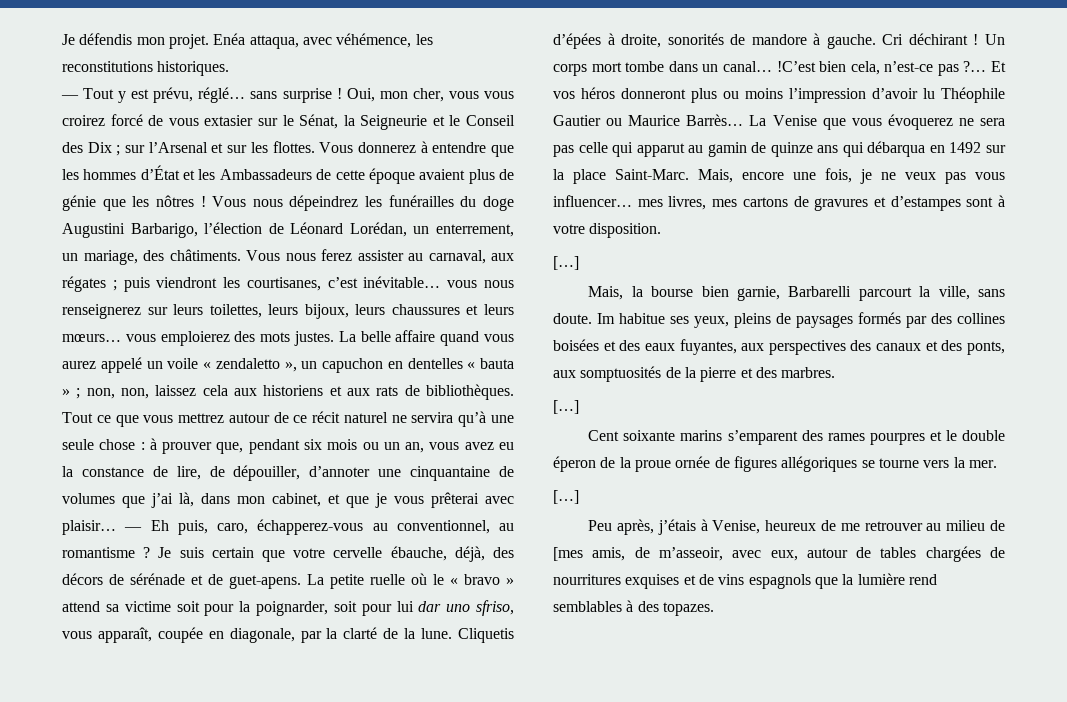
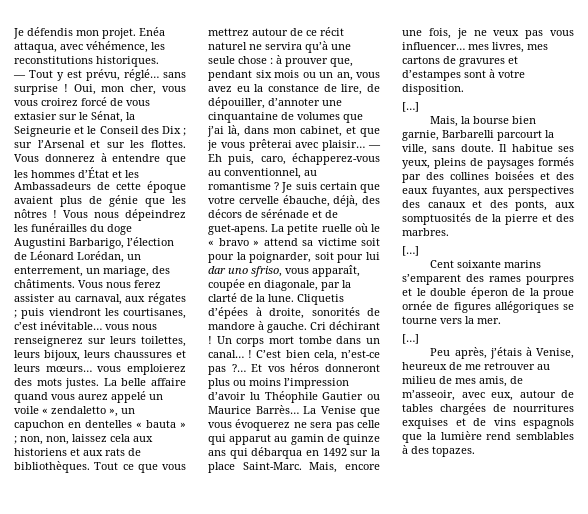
- !C’est bien cela, n’est-ce pas ?…
+ ! C’est bien cela, n’est-ce pas ?…
- Im habitue ses yeux, pleins de paysages formés par des collines boisées et des eaux fuyantes, aux perspectives des canaux et des ponts, aux somptuosités de la pierre et des marbres.
+ Il habitue ses yeux, pleins de paysages formés par des collines boisées et des eaux fuyantes, aux perspectives des canaux et des ponts, aux somptuosités de la pierre et des marbres.
- Peu après, j’étais à Venise, heureux de me retrouver au milieu de [mes amis, de m’asseoir, avec eux, autour de tables chargées de nourritures exquises et de vins espagnols que la lumière rend semblables à des topazes.
+ Peu après, j’étais à Venise, heureux de me retrouver au milieu de mes amis, de m’asseoir, avec eux, autour de tables chargées de nourritures exquises et de vins espagnols que la lumière rend semblables à des topazes.

